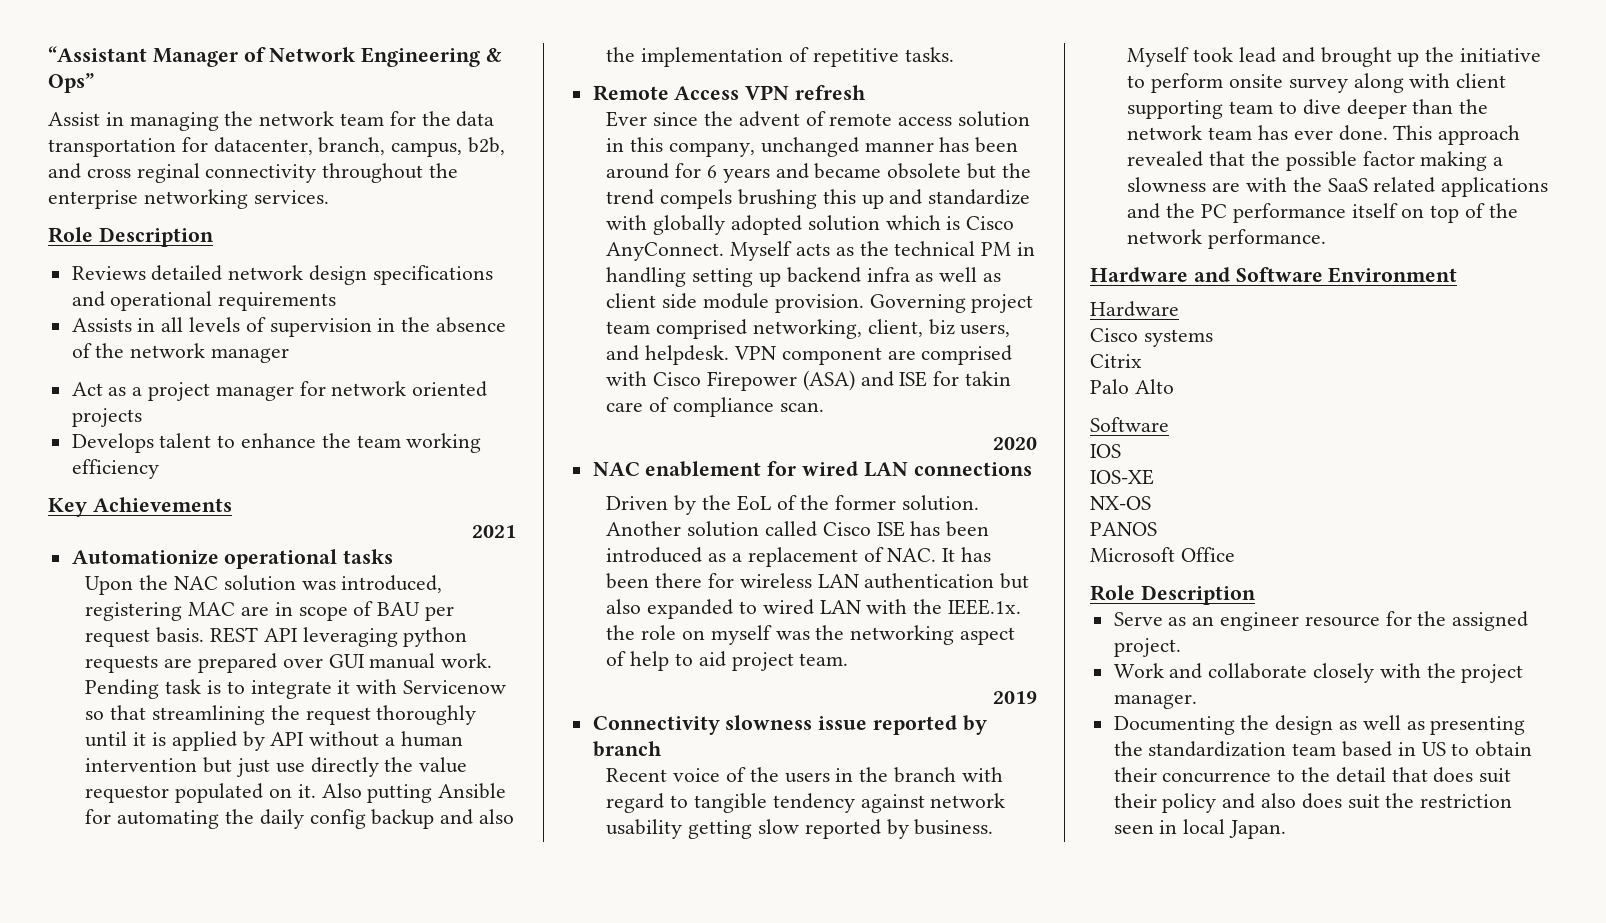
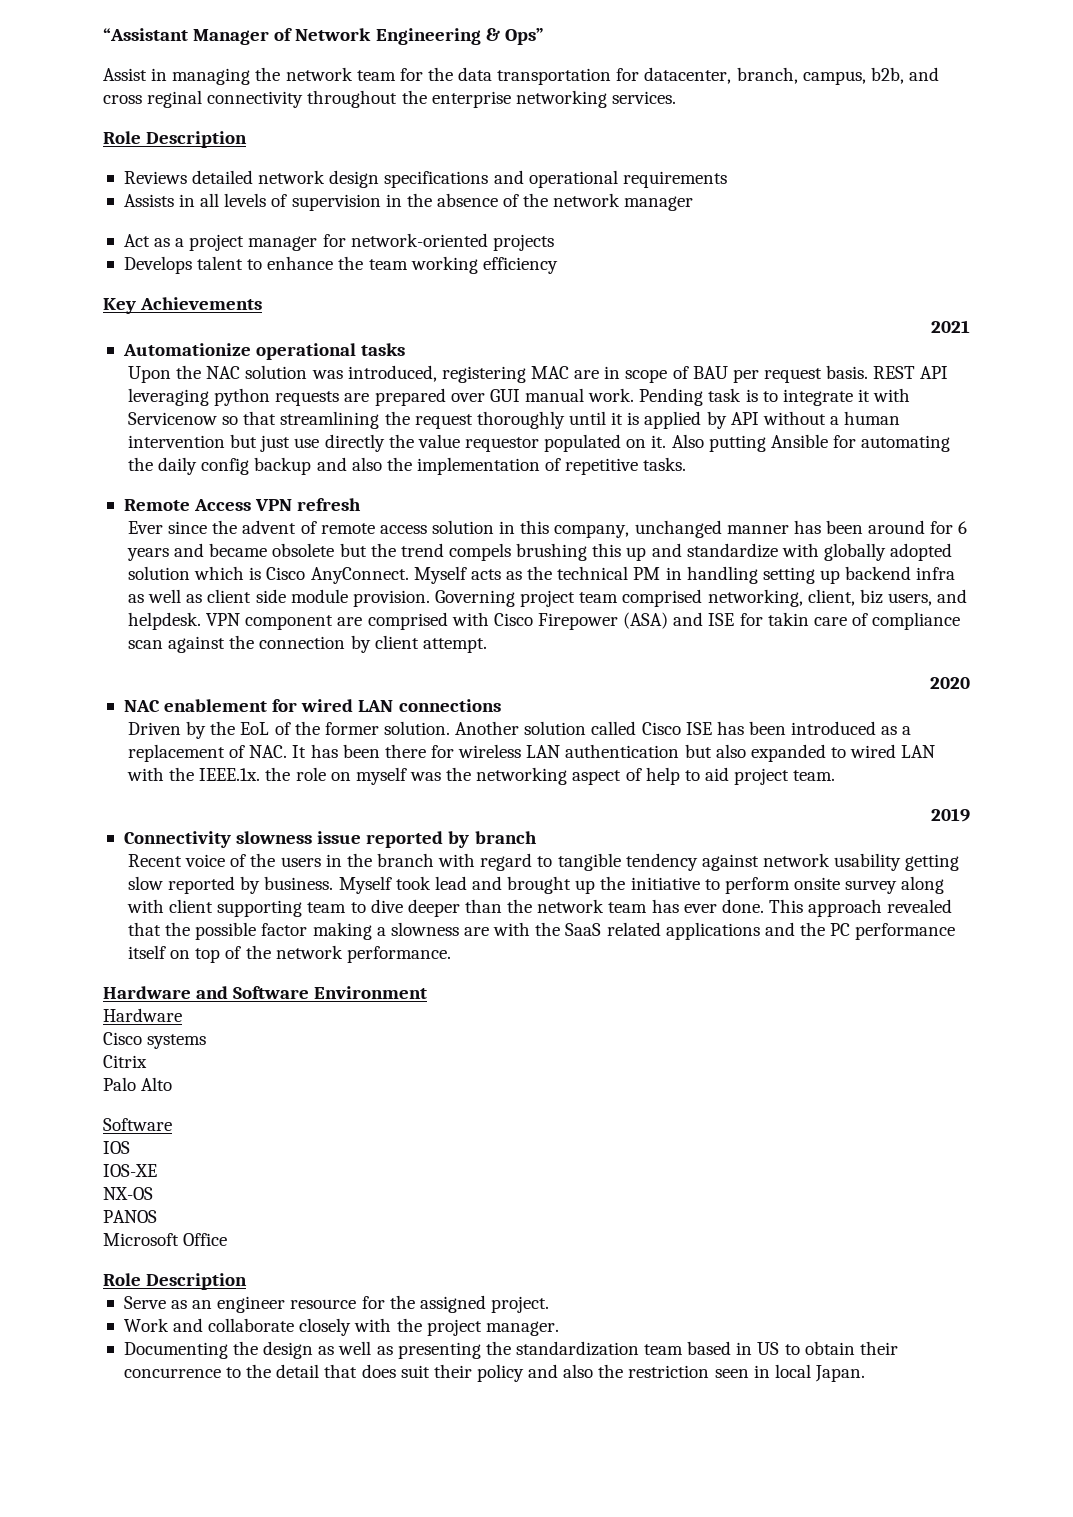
- Act as a project manager for network oriented projects
+ Act as a project manager for network-oriented projects
- VPN component are comprised with Cisco Firepower (ASA) and ISE for takin care of compliance scan.
+ VPN component are comprised with Cisco Firepower (ASA) and ISE for takin care of compliance scan against the connection by client attempt.
- Documenting the design as well as presenting the standardization team based in US to obtain their concurrence to the detail that does suit their policy and also does suit the restriction seen in local Japan.
+ Documenting the design as well as presenting the standardization team based in US to obtain their concurrence to the detail that does suit their policy and also the restriction seen in local Japan.

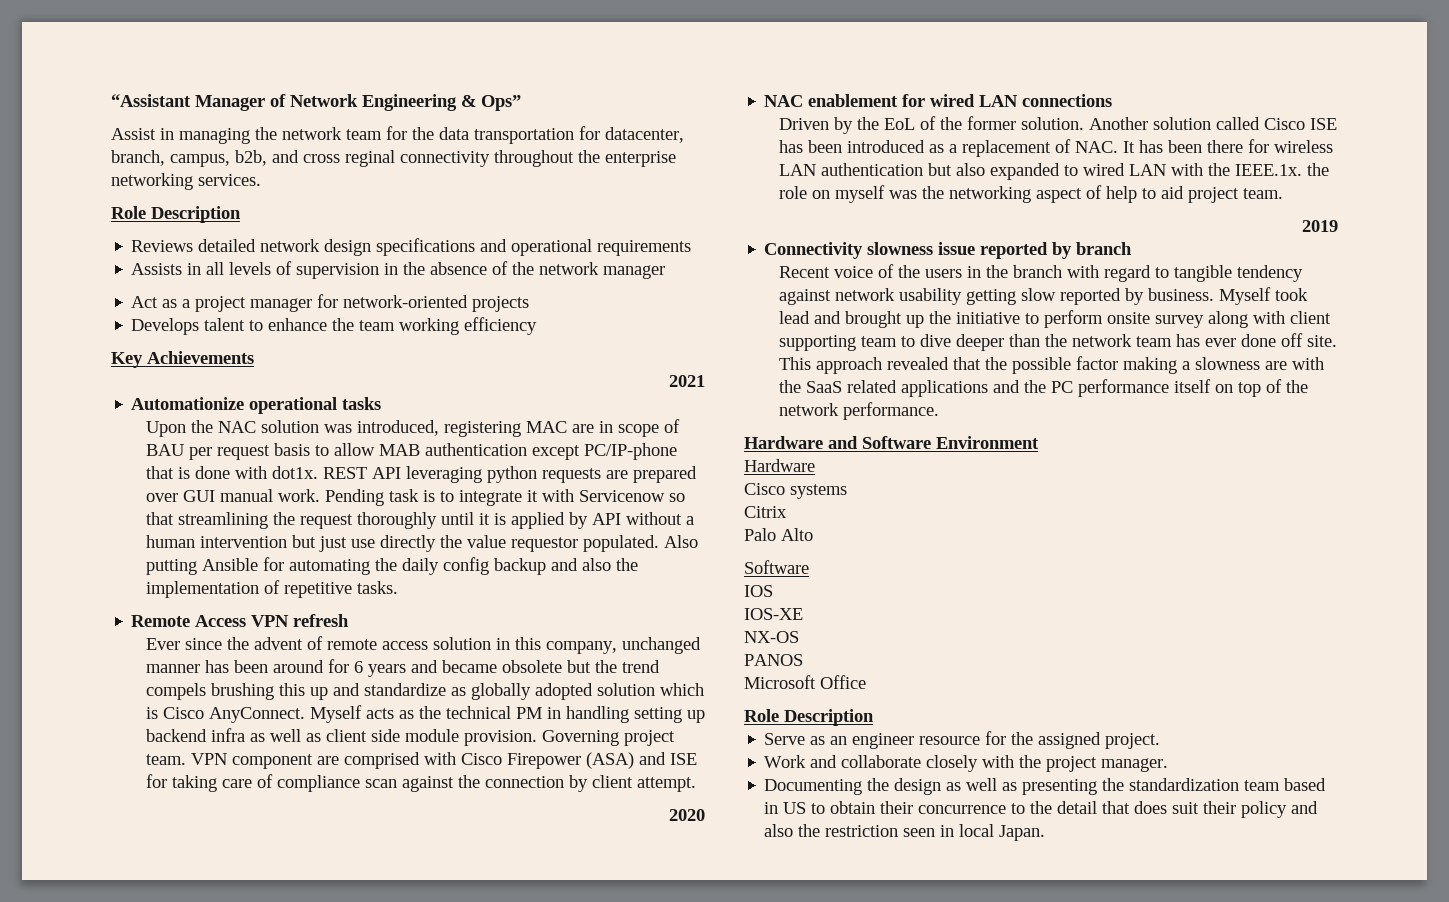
- Upon the NAC solution was introduced, registering MAC are in scope of BAU per request basis.
+ Upon the NAC solution was introduced, registering MAC are in scope of BAU per request basis to allow MAB authentication except PC/IP-phone that is done with dot1x.
- Pending task is to integrate it with Servicenow so that streamlining the request thoroughly until it is applied by API without a human intervention but just use directly the value requestor populated on it.
+ Pending task is to integrate it with Servicenow so that streamlining the request thoroughly until it is applied by API without a human intervention but just use directly the value requestor populated.
- Ever since the advent of remote access solution in this company, unchanged manner has been around for 6 years and became obsolete but the trend compels brushing this up and standardize with globally adopted solution which is Cisco AnyConnect.
+ Ever since the advent of remote access solution in this company, unchanged manner has been around for 6 years and became obsolete but the trend compels brushing this up and standardize as globally adopted solution which is Cisco AnyConnect.
- Governing project team comprised networking, client, biz users, and helpdesk.
+ Governing project team.
- VPN component are comprised with Cisco Firepower (ASA) and ISE for takin care of compliance scan against the connection by client attempt.
+ VPN component are comprised with Cisco Firepower (ASA) and ISE for taking care of compliance scan against the connection by client attempt.
- Myself took lead and brought up the initiative to perform onsite survey along with client supporting team to dive deeper than the network team has ever done.
+ Myself took lead and brought up the initiative to perform onsite survey along with client supporting team to dive deeper than the network team has ever done off site.

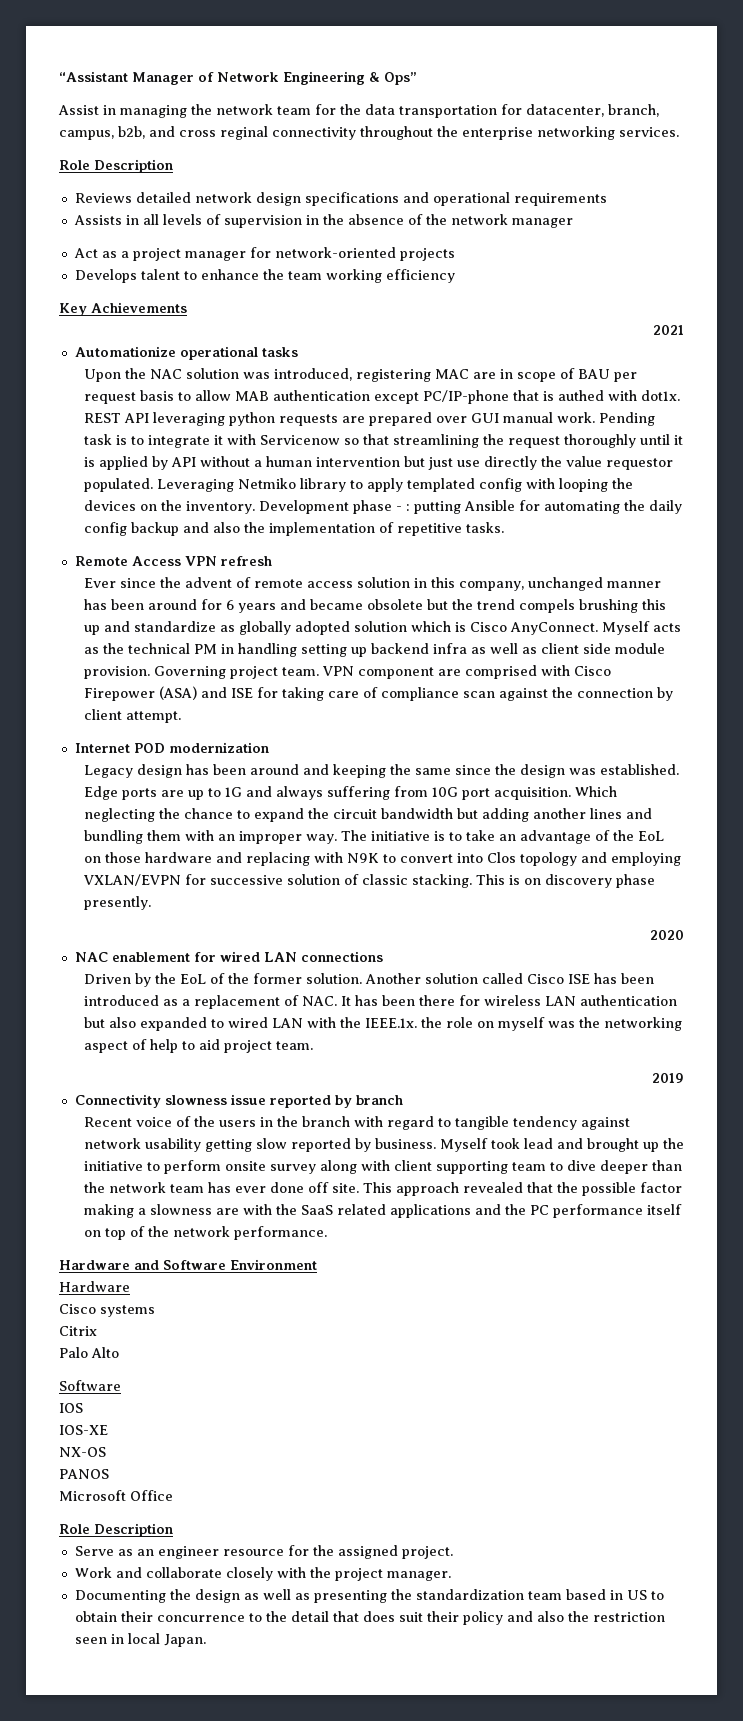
- Upon the NAC solution was introduced, registering MAC are in scope of BAU per request basis to allow MAB authentication except PC/IP-phone that is done with dot1x.
+ Upon the NAC solution was introduced, registering MAC are in scope of BAU per request basis to allow MAB authentication except PC/IP-phone that is authed with dot1x.
- Also putting Ansible for automating the daily config backup and also the implementation of repetitive tasks.
+ Leveraging Netmiko library to apply templated config with looping the devices on the inventory. Development phase - : putting Ansible for automating the daily config backup and also the implementation of repetitive tasks.
+ Internet POD modernization
+ Legacy design has been around and keeping the same since the design was established. Edge ports are up to 1G and always suffering from 10G port acquisition. Which neglecting the chance to expand the circuit bandwidth but adding another lines and bundling them with an improper way. The initiative is to take an advantage of the EoL on those hardware and replacing with N9K to convert into Clos topology and employing VXLAN/EVPN for successive solution of classic stacking. This is on discovery phase presently.

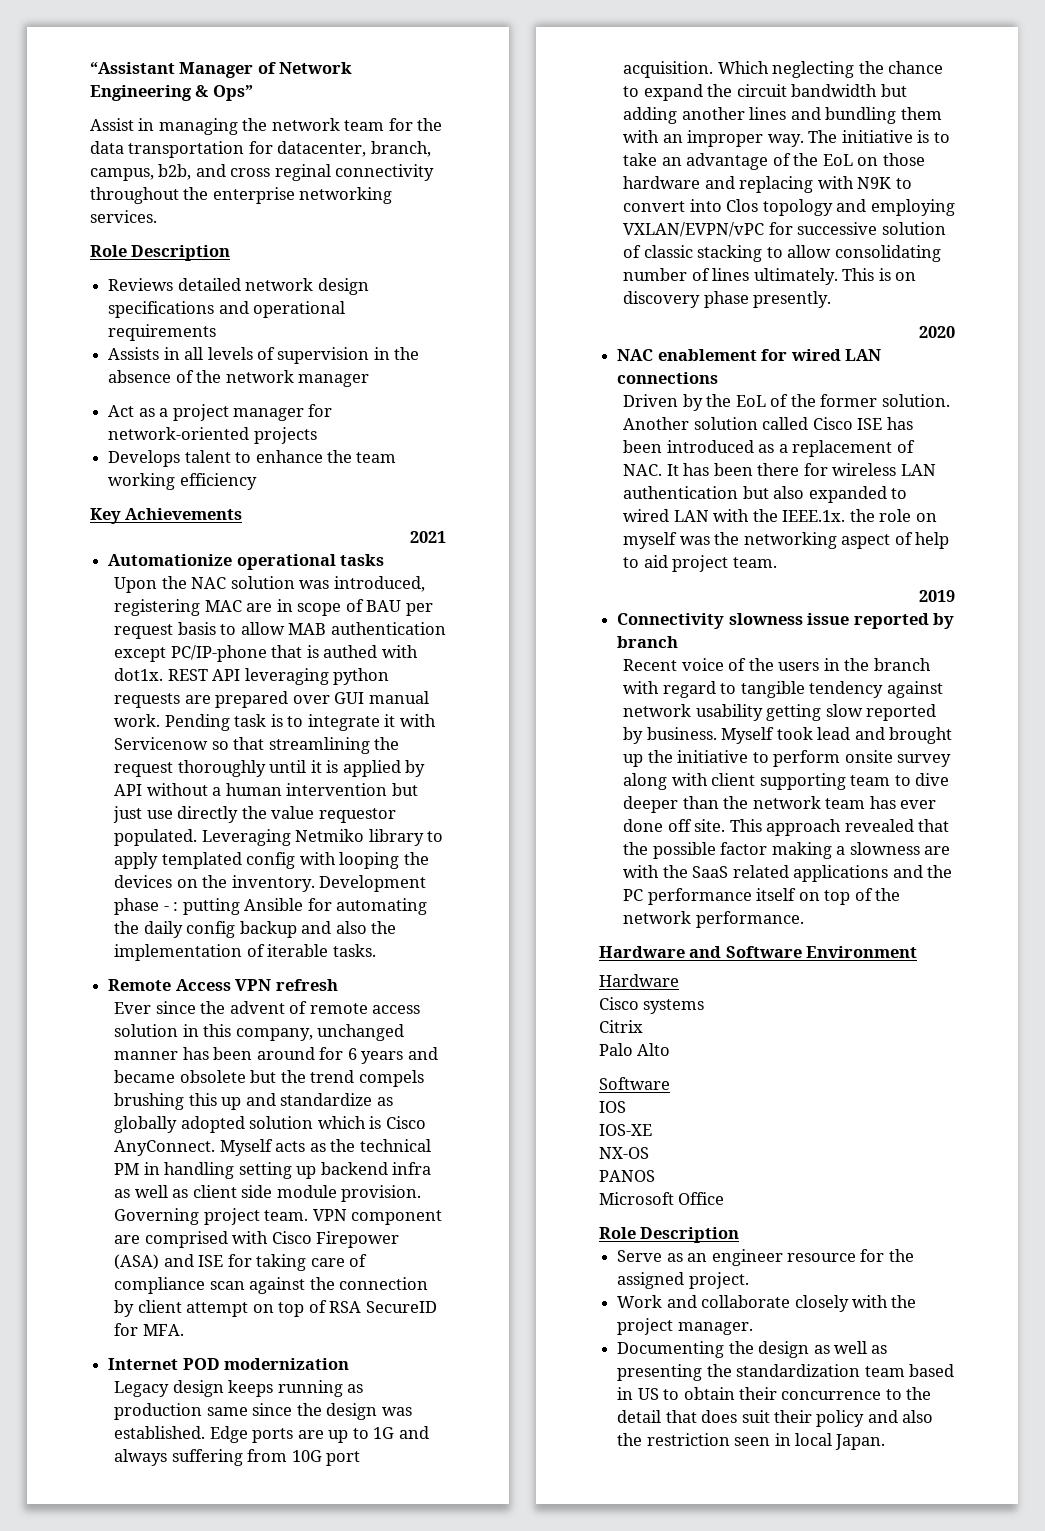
- Development phase - : putting Ansible for automating the daily config backup and also the implementation of repetitive tasks.
+ Development phase - : putting Ansible for automating the daily config backup and also the implementation of iterable tasks.
- VPN component are comprised with Cisco Firepower (ASA) and ISE for taking care of compliance scan against the connection by client attempt.
+ VPN component are comprised with Cisco Firepower (ASA) and ISE for taking care of compliance scan against the connection by client attempt on top of RSA SecureID for MFA.
- Legacy design has been around and keeping the same since the design was established.
+ Legacy design keeps running as production same since the design was established.
- The initiative is to take an advantage of the EoL on those hardware and replacing with N9K to convert into Clos topology and employing VXLAN/EVPN for successive solution of classic stacking.
+ The initiative is to take an advantage of the EoL on those hardware and replacing with N9K to convert into Clos topology and employing VXLAN/EVPN/vPC for successive solution of classic stacking to allow consolidating number of lines ultimately.

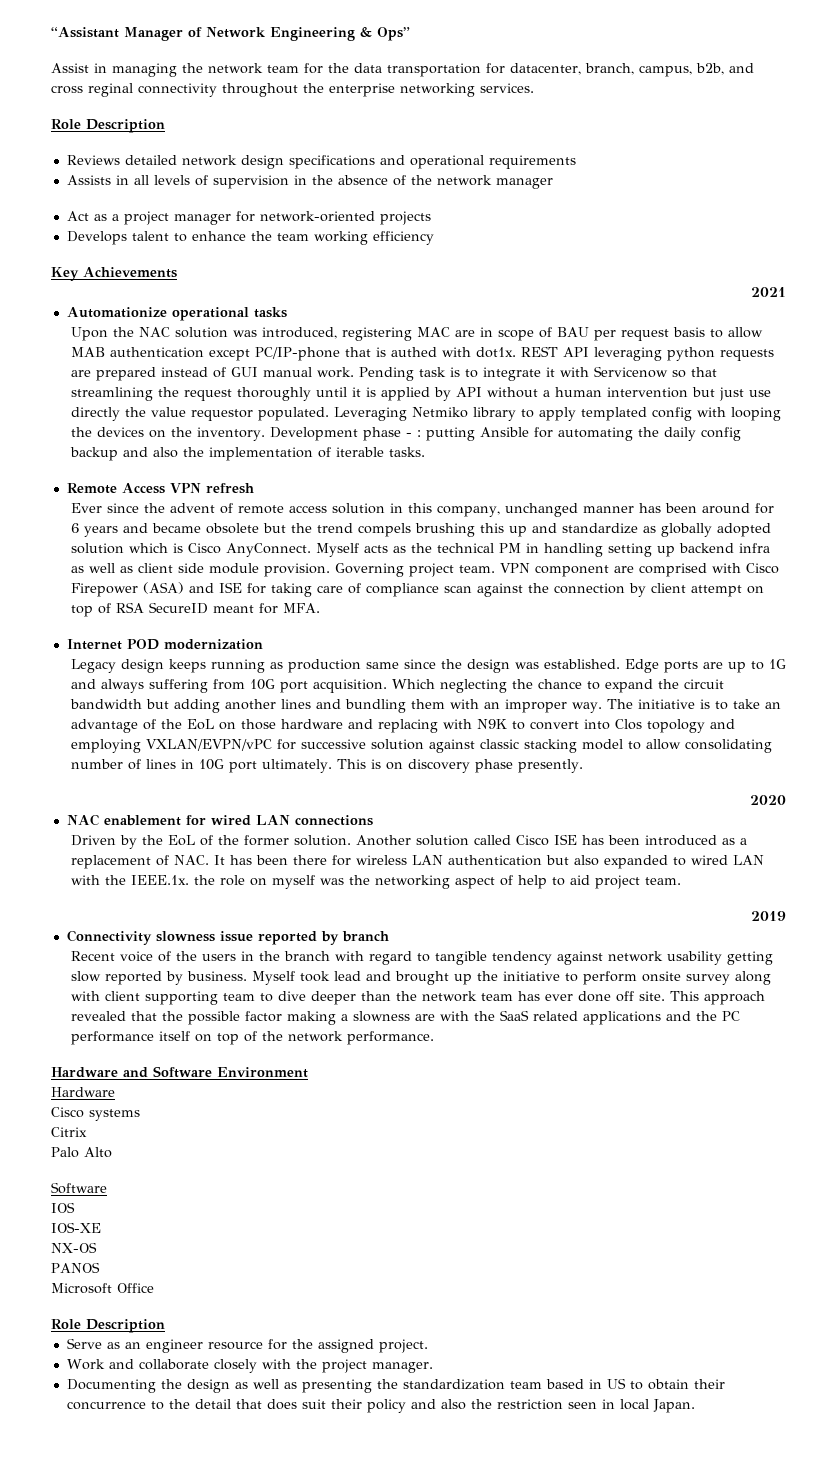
- REST API leveraging python requests are prepared over GUI manual work.
+ REST API leveraging python requests are prepared instead of GUI manual work.
- VPN component are comprised with Cisco Firepower (ASA) and ISE for taking care of compliance scan against the connection by client attempt on top of RSA SecureID for MFA.
+ VPN component are comprised with Cisco Firepower (ASA) and ISE for taking care of compliance scan against the connection by client attempt on top of RSA SecureID meant for MFA.
- The initiative is to take an advantage of the EoL on those hardware and replacing with N9K to convert into Clos topology and employing VXLAN/EVPN/vPC for successive solution of classic stacking to allow consolidating number of lines ultimately.
+ The initiative is to take an advantage of the EoL on those hardware and replacing with N9K to convert into Clos topology and employing VXLAN/EVPN/vPC for successive solution against classic stacking model to allow consolidating number of lines in 10G port ultimately.

